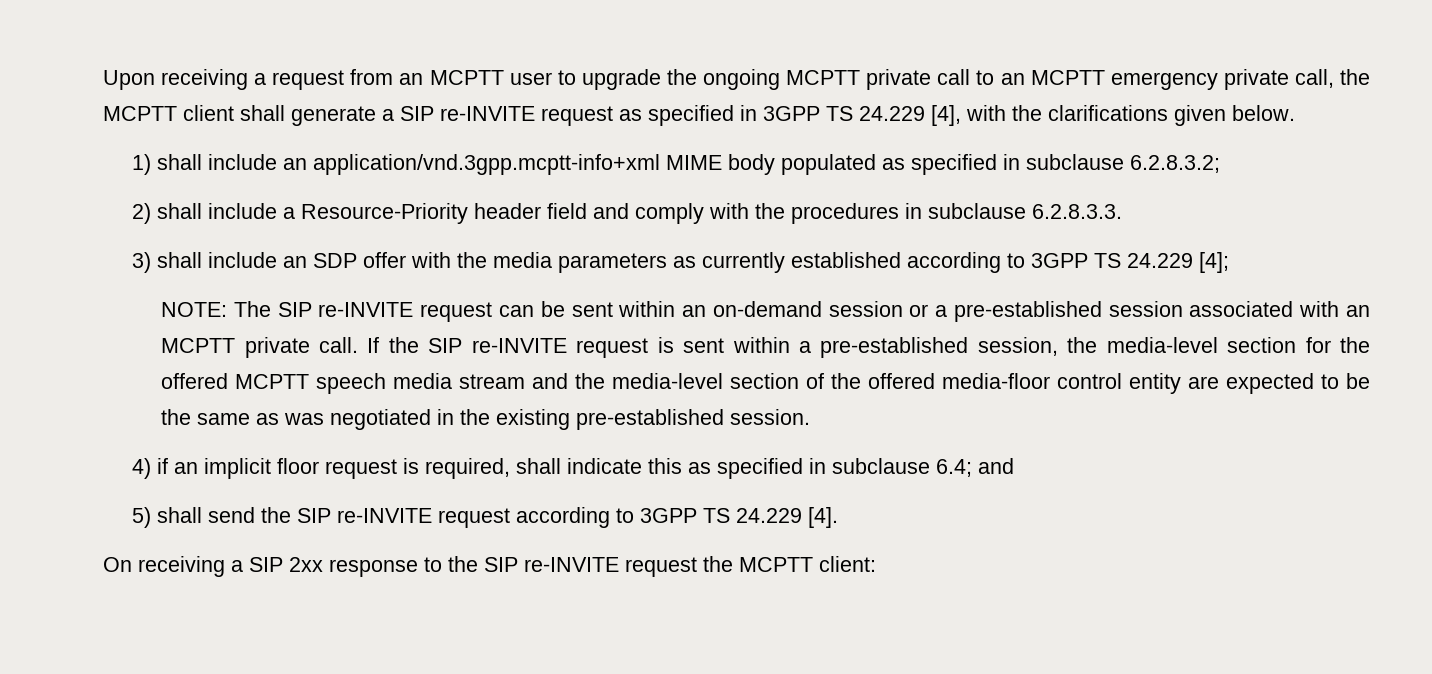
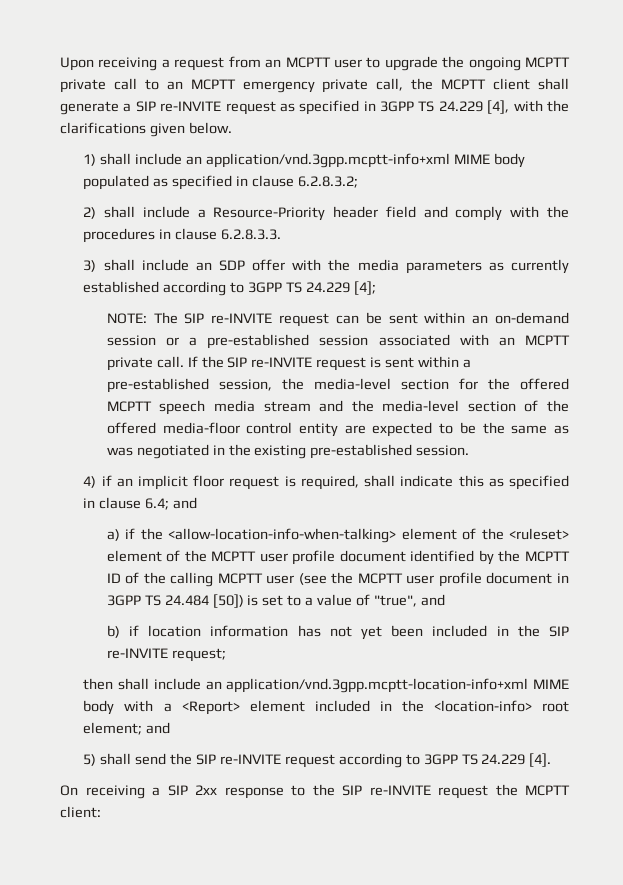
- 1) shall include an application/vnd.3gpp.mcptt-info+xml MIME body populated as specified in subclause 6.2.8.3.2;
+ 1) shall include an application/vnd.3gpp.mcptt-info+xml MIME body populated as specified in clause 6.2.8.3.2;
- 2) shall include a Resource-Priority header field and comply with the procedures in subclause 6.2.8.3.3.
+ 2) shall include a Resource-Priority header field and comply with the procedures in clause 6.2.8.3.3.
- 4) if an implicit floor request is required, shall indicate this as specified in subclause 6.4; and
+ 4) if an implicit floor request is required, shall indicate this as specified in clause 6.4; and
+ a) if the <allow-location-info-when-talking> element of the <ruleset> element of the MCPTT user profile document identified by the MCPTT ID of the calling MCPTT user (see the MCPTT user profile document in 3GPP TS 24.484 [50]) is set to a value of "true", and
+ b) if location information has not yet been included in the SIP re-INVITE request;
+ then shall include an application/vnd.3gpp.mcptt-location-info+xml MIME body with a <Report> element included in the <location-info> root element; and

